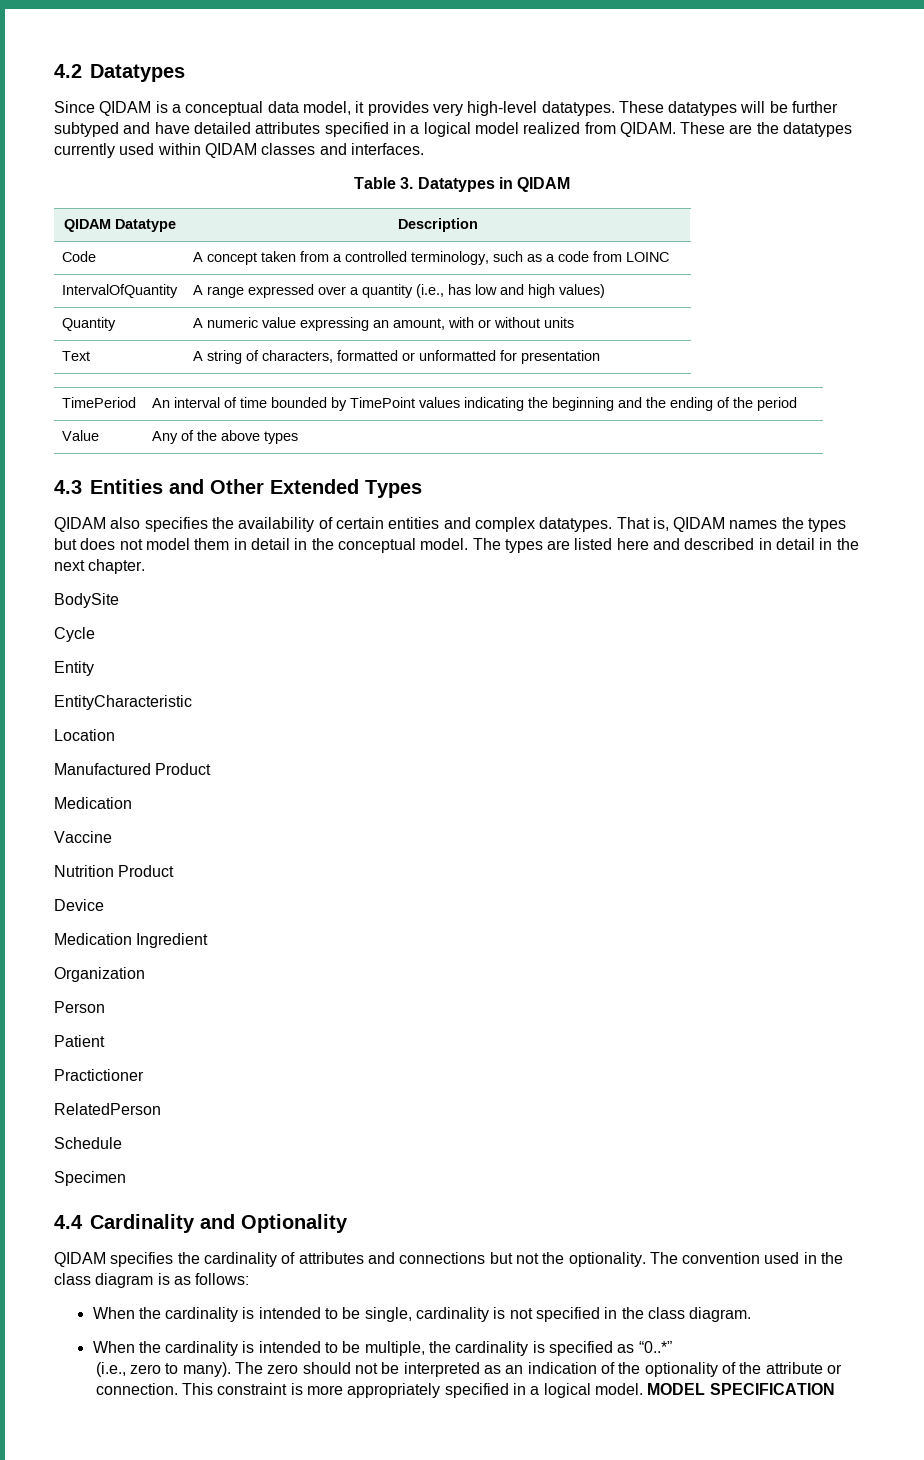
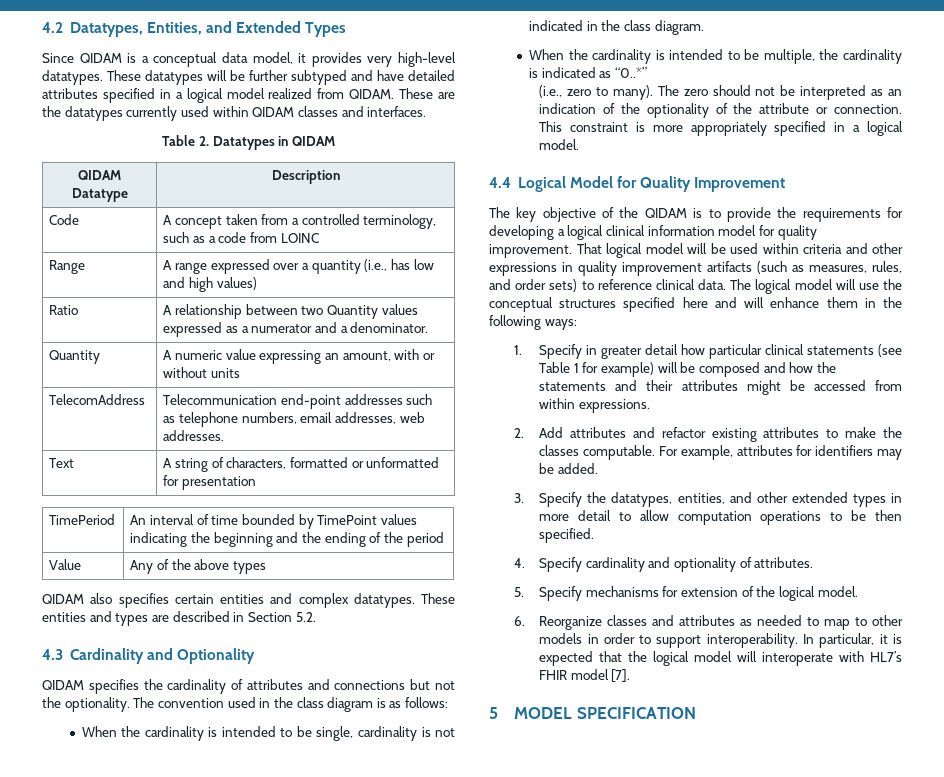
- 4.2 Datatypes
+ 4.2 Datatypes, Entities, and Extended Types
- Table 3. Datatypes in QIDAM
+ Table 2. Datatypes in QIDAM
- IntervalOfQuantity | A range expressed over a quantity (i.e., has low and high values)
+ Range | A range expressed over a quantity (i.e., has low and high values)
+ Ratio | A relationship between two Quantity values expressed as a numerator and a denominator.
+ TelecomAddress | Telecommunication end-point addresses such as telephone numbers, email addresses, web addresses.
- 4.3 Entities and Other Extended Types
- QIDAM also specifies the availability of certain entities and complex datatypes.
+ QIDAM also specifies certain entities and complex datatypes.
- That is, QIDAM names the types but does not model them in detail in the conceptual model. The types are listed here and described in detail in the next chapter.
- BodySite
- Cycle
- Entity
- EntityCharacteristic
- Location
- Manufactured Product
- Medication
- Vaccine
- Nutrition Product
- Device
- Medication Ingredient
- Organization
- Person
- Patient
- Practictioner
- RelatedPerson
- Schedule
- Specimen
- 4.4 Cardinality and Optionality
+ These entities and types are described in Section 5.2.
+ 4.3 Cardinality and Optionality
- When the cardinality is intended to be single, cardinality is not specified in the class diagram.
+ When the cardinality is intended to be single, cardinality is not indicated in the class diagram.
- When the cardinality is intended to be multiple, the cardinality is specified as “0..*”
+ When the cardinality is intended to be multiple, the cardinality is indicated as “0..*”
- This constraint is more appropriately specified in a logical model. MODEL SPECIFICATION
+ This constraint is more appropriately specified in a logical model.
+ 4.4 Logical Model for Quality Improvement
+ The key objective of the QIDAM is to provide the requirements for developing a logical clinical information model for quality improvement. That logical model will be used within criteria and other expressions in quality improvement artifacts (such as measures, rules, and order sets) to reference clinical data. The logical model will use the conceptual structures specified here and will enhance them in the following ways:
+ 1. Specify in greater detail how particular clinical statements (see Table 1 for example) will be composed and how the statements and their attributes might be accessed from within expressions.
+ 2. Add attributes and refactor existing attributes to make the classes computable. For example, attributes for identifiers may be added.
+ 3. Specify the datatypes, entities, and other extended types in more detail to allow computation operations to be then specified.
+ 4. Specify cardinality and optionality of attributes.
+ 5. Specify mechanisms for extension of the logical model.
+ 6. Reorganize classes and attributes as needed to map to other models in order to support interoperability. In particular, it is expected that the logical model will interoperate with HL7’s FHIR model [7].
+ 5 MODEL SPECIFICATION

